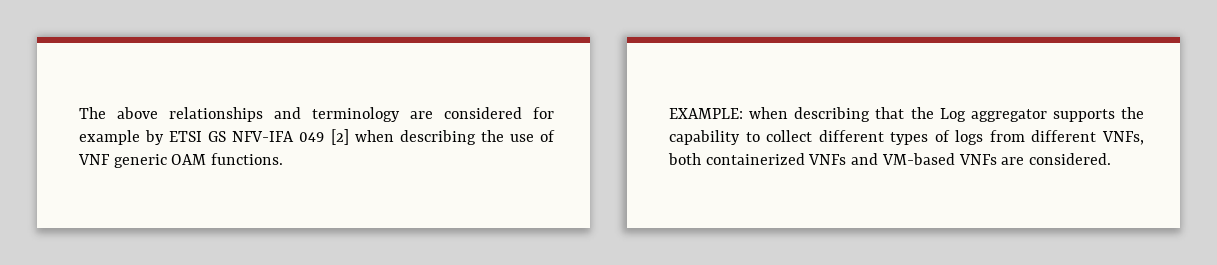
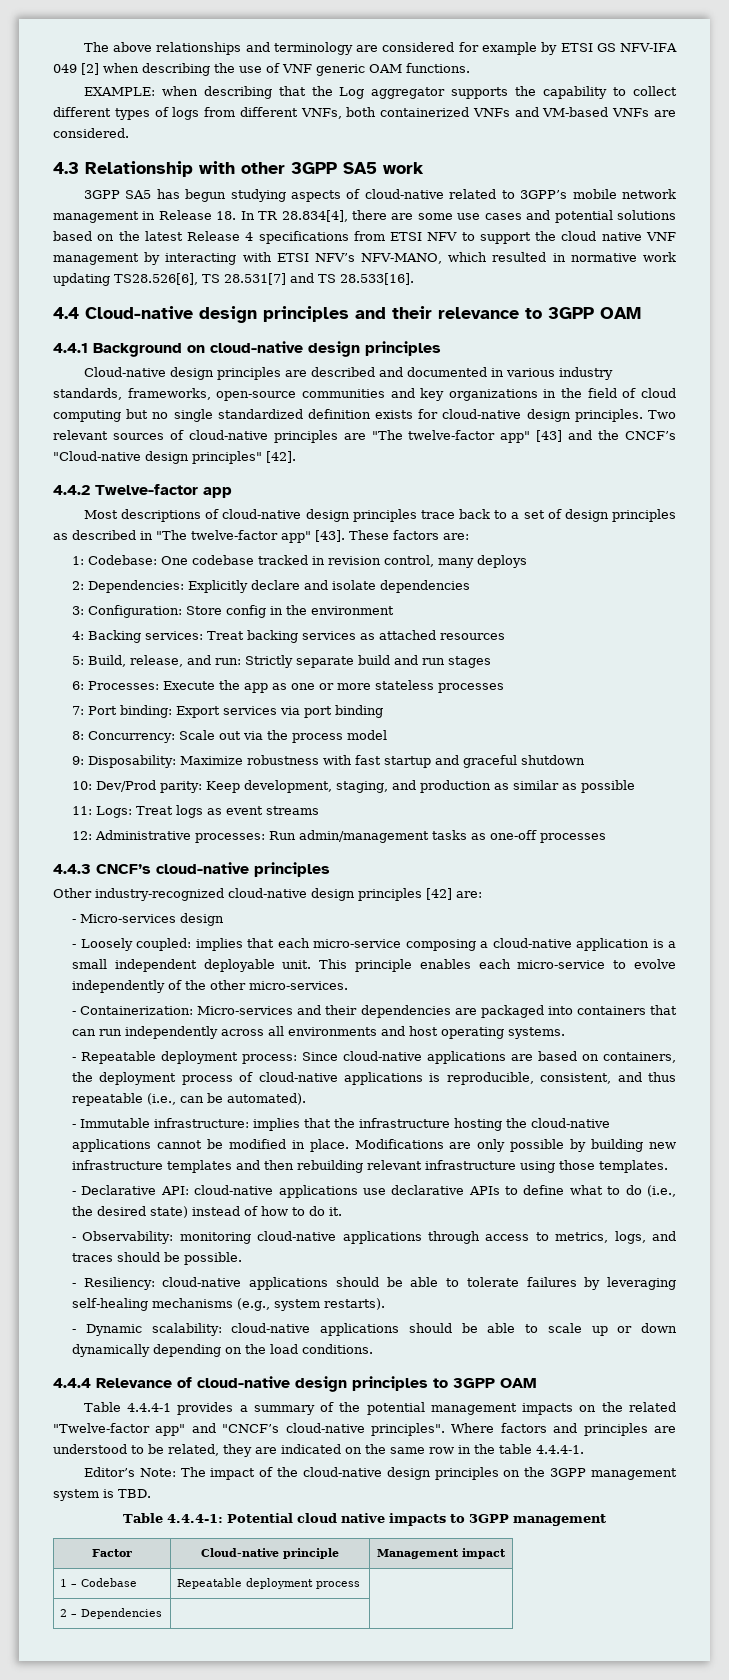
+ 4.3 Relationship with other 3GPP SA5 work
+ 3GPP SA5 has begun studying aspects of cloud-native related to 3GPP’s mobile network management in Release 18. In TR 28.834[4], there are some use cases and potential solutions based on the latest Release 4 specifications from ETSI NFV to support the cloud native VNF management by interacting with ETSI NFV’s NFV-MANO, which resulted in normative work updating TS28.526[6], TS 28.531[7] and TS 28.533[16].
+ 4.4 Cloud-native design principles and their relevance to 3GPP OAM
+ 4.4.1 Background on cloud-native design principles
+ Cloud-native design principles are described and documented in various industry standards, frameworks, open-source communities and key organizations in the field of cloud computing but no single standardized definition exists for cloud-native design principles. Two relevant sources of cloud-native principles are "The twelve-factor app" [43] and the CNCF’s "Cloud-native design principles" [42].
+ 4.4.2 Twelve-factor app
+ Most descriptions of cloud-native design principles trace back to a set of design principles as described in "The twelve-factor app" [43]. These factors are:
+ 1: Codebase: One codebase tracked in revision control, many deploys
+ 2: Dependencies: Explicitly declare and isolate dependencies
+ 3: Configuration: Store config in the environment
+ 4: Backing services: Treat backing services as attached resources
+ 5: Build, release, and run: Strictly separate build and run stages
+ 6: Processes: Execute the app as one or more stateless processes
+ 7: Port binding: Export services via port binding
+ 8: Concurrency: Scale out via the process model
+ 9: Disposability: Maximize robustness with fast startup and graceful shutdown
+ 10: Dev/Prod parity: Keep development, staging, and production as similar as possible
+ 11: Logs: Treat logs as event streams
+ 12: Administrative processes: Run admin/management tasks as one-off processes
+ 4.4.3 CNCF’s cloud-native principles
+ Other industry-recognized cloud-native design principles [42] are:
+ - Micro-services design
+ - Loosely coupled: implies that each micro-service composing a cloud-native application is a small independent deployable unit. This principle enables each micro-service to evolve independently of the other micro-services.
+ - Containerization: Micro-services and their dependencies are packaged into containers that can run independently across all environments and host operating systems.
+ - Repeatable deployment process: Since cloud-native applications are based on containers, the deployment process of cloud-native applications is reproducible, consistent, and thus repeatable (i.e., can be automated).
+ - Immutable infrastructure: implies that the infrastructure hosting the cloud-native applications cannot be modified in place. Modifications are only possible by building new infrastructure templates and then rebuilding relevant infrastructure using those templates.
+ - Declarative API: cloud-native applications use declarative APIs to define what to do (i.e., the desired state) instead of how to do it.
+ - Observability: monitoring cloud-native applications through access to metrics, logs, and traces should be possible.
+ - Resiliency: cloud-native applications should be able to tolerate failures by leveraging self-healing mechanisms (e.g., system restarts).
+ - Dynamic scalability: cloud-native applications should be able to scale up or down dynamically depending on the load conditions.
+ 4.4.4 Relevance of cloud-native design principles to 3GPP OAM
+ Table 4.4.4-1 provides a summary of the potential management impacts on the related "Twelve-factor app" and "CNCF’s cloud-native principles". Where factors and principles are understood to be related, they are indicated on the same row in the table 4.4.4-1.
+ Editor’s Note: The impact of the cloud-native design principles on the 3GPP management system is TBD.
+ Table 4.4.4-1: Potential cloud native impacts to 3GPP management
+ Factor | Cloud-native principle | Management impact
+ 1 – Codebase | Repeatable deployment process |
+ 2 – Dependencies | |

